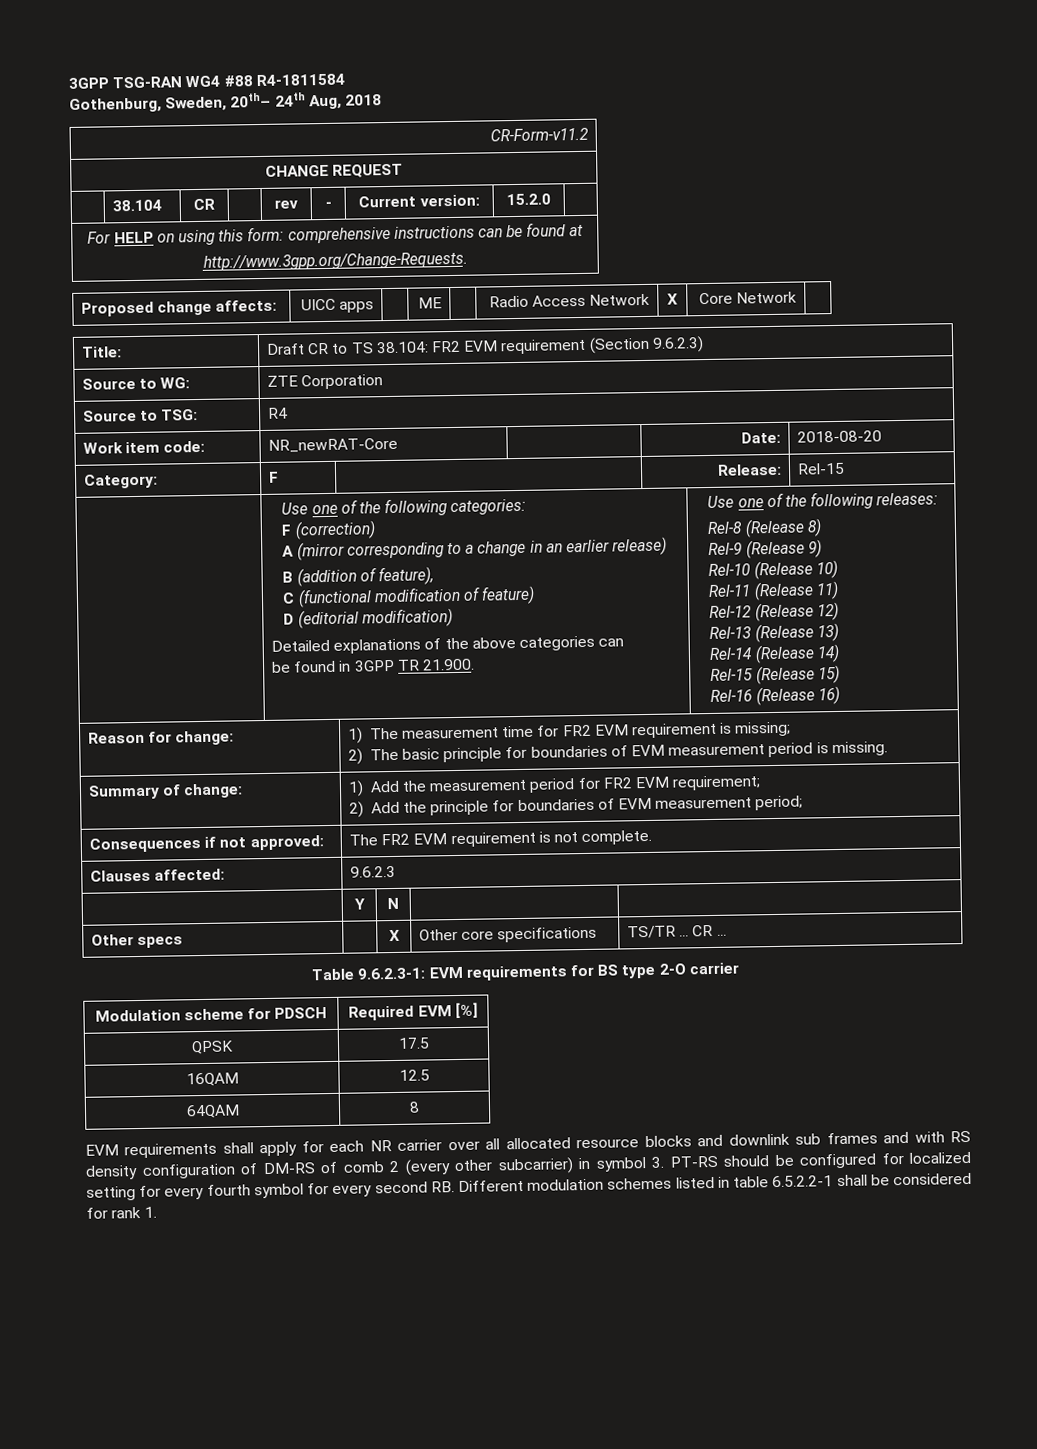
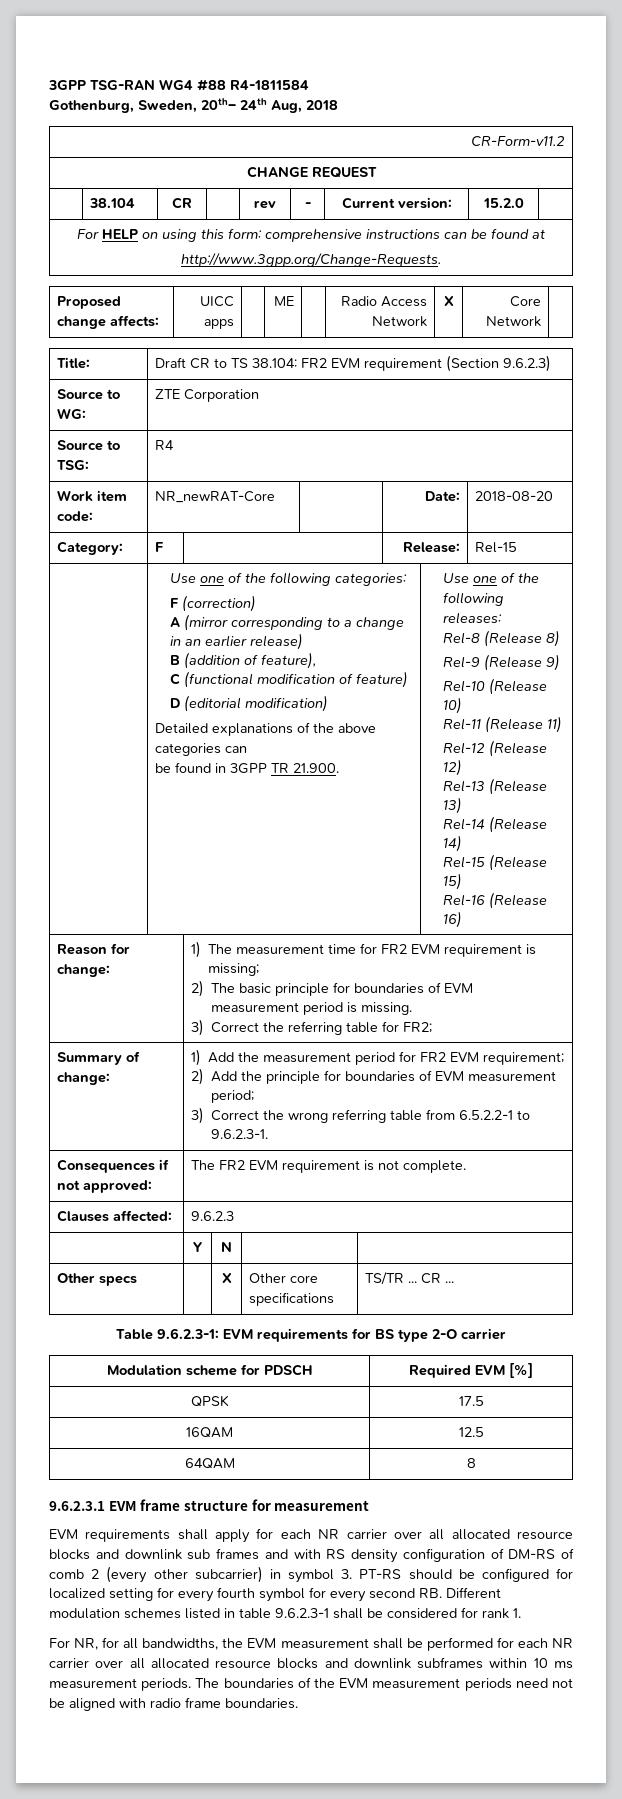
  Reason for change: | 1) The measurement time for FR2 EVM requirement is missing;
  2) The basic principle for boundaries of EVM measurement period is missing.
+ 3) Correct the referring table for FR2;
  Summary of change: | 1) Add the measurement period for FR2 EVM requirement;
  2) Add the principle for boundaries of EVM measurement period;
+ 3) Correct the wrong referring table from 6.5.2.2-1 to 9.6.2.3-1.
+ 9.6.2.3.1 EVM frame structure for measurement
- EVM requirements shall apply for each NR carrier over all allocated resource blocks and downlink sub frames and with RS density configuration of DM-RS of comb 2 (every other subcarrier) in symbol 3. PT-RS should be configured for localized setting for every fourth symbol for every second RB. Different modulation schemes listed in table 6.5.2.2-1 shall be considered for rank 1.
+ EVM requirements shall apply for each NR carrier over all allocated resource blocks and downlink sub frames and with RS density configuration of DM-RS of comb 2 (every other subcarrier) in symbol 3. PT-RS should be configured for localized setting for every fourth symbol for every second RB. Different modulation schemes listed in table 9.6.2.3-1 shall be considered for rank 1.
+ For NR, for all bandwidths, the EVM measurement shall be performed for each NR carrier over all allocated resource blocks and downlink subframes within 10 ms measurement periods. The boundaries of the EVM measurement periods need not be aligned with radio frame boundaries.

